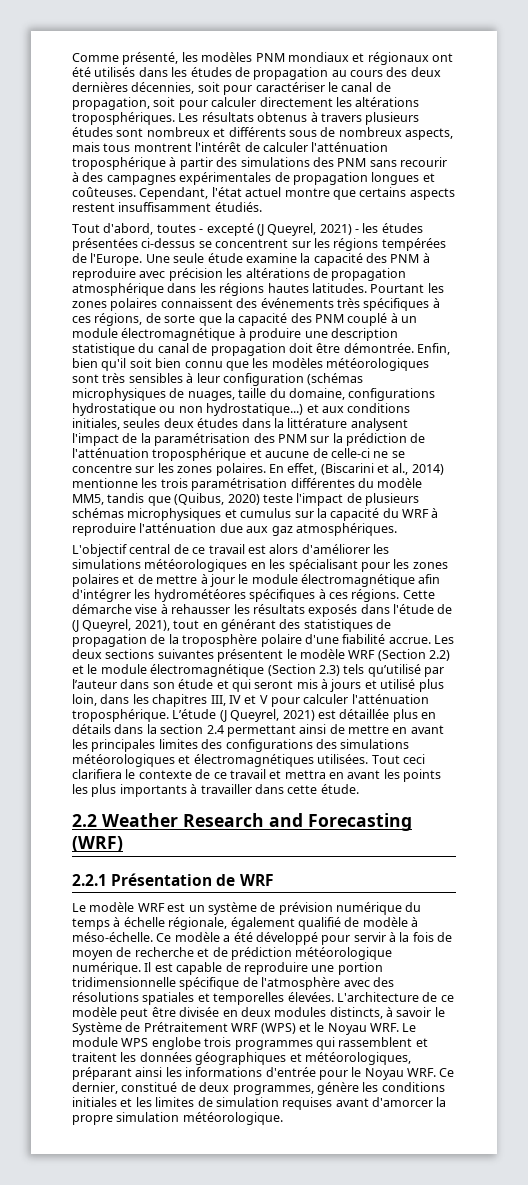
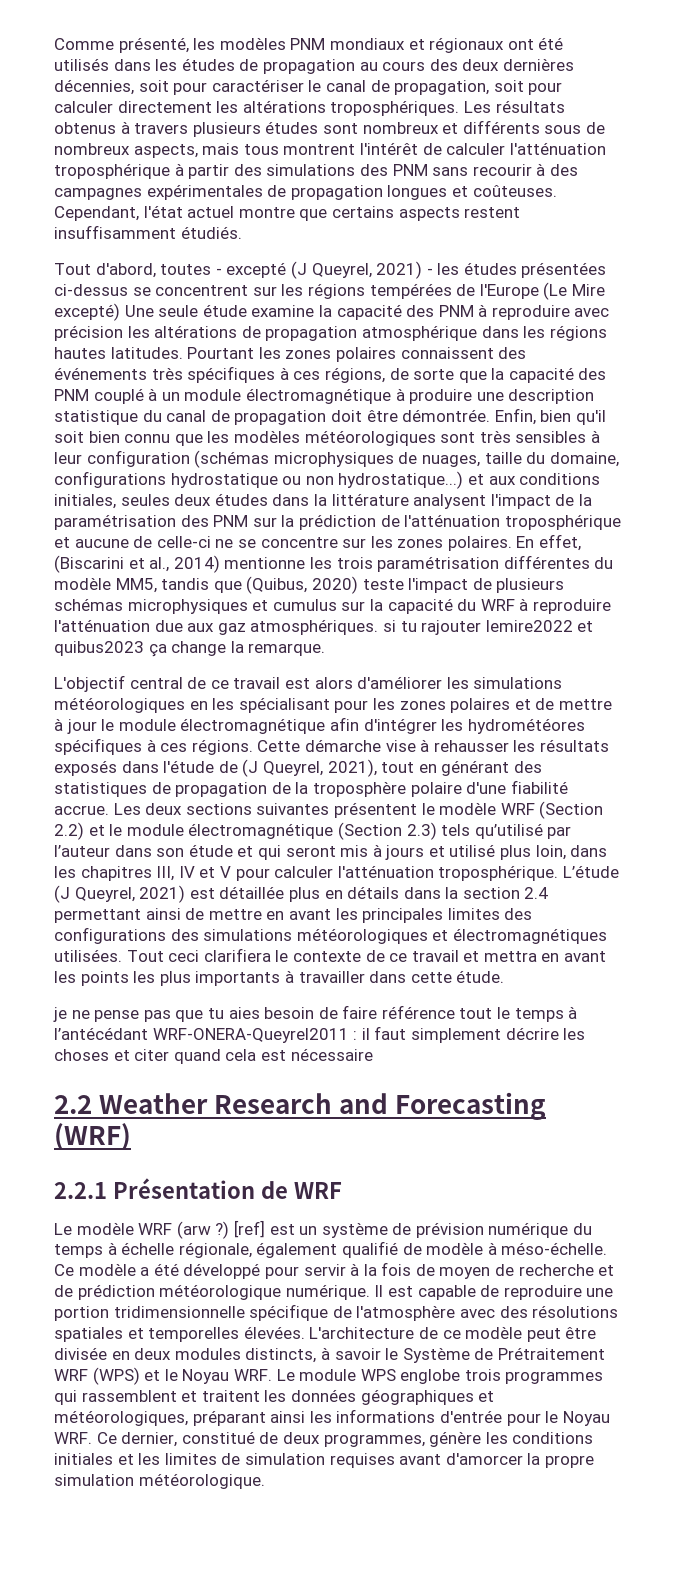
- Tout d'abord, toutes - excepté (J Queyrel, 2021) - les études présentées ci-dessus se concentrent sur les régions tempérées de l'Europe. Une seule étude examine la capacité des PNM à reproduire avec précision les altérations de propagation atmosphérique dans les régions hautes latitudes.
+ Tout d'abord, toutes - excepté (J Queyrel, 2021) - les études présentées ci-dessus se concentrent sur les régions tempérées de l'Europe (Le Mire excepté) Une seule étude examine la capacité des PNM à reproduire avec précision les altérations de propagation atmosphérique dans les régions hautes latitudes.
- En effet, (Biscarini et al., 2014) mentionne les trois paramétrisation différentes du modèle MM5, tandis que (Quibus, 2020) teste l'impact de plusieurs schémas microphysiques et cumulus sur la capacité du WRF à reproduire l'atténuation due aux gaz atmosphériques.
+ En effet, (Biscarini et al., 2014) mentionne les trois paramétrisation différentes du modèle MM5, tandis que (Quibus, 2020) teste l'impact de plusieurs schémas microphysiques et cumulus sur la capacité du WRF à reproduire l'atténuation due aux gaz atmosphériques. si tu rajouter lemire2022 et quibus2023 ça change la remarque.
+ je ne pense pas que tu aies besoin de faire référence tout le temps à l’antécédant WRF-ONERA-Queyrel2011 : il faut simplement décrire les choses et citer quand cela est nécessaire
- Le modèle WRF est un système de prévision numérique du temps à échelle régionale, également qualifié de modèle à méso-échelle.
+ Le modèle WRF (arw ?) [ref] est un système de prévision numérique du temps à échelle régionale, également qualifié de modèle à méso-échelle.

